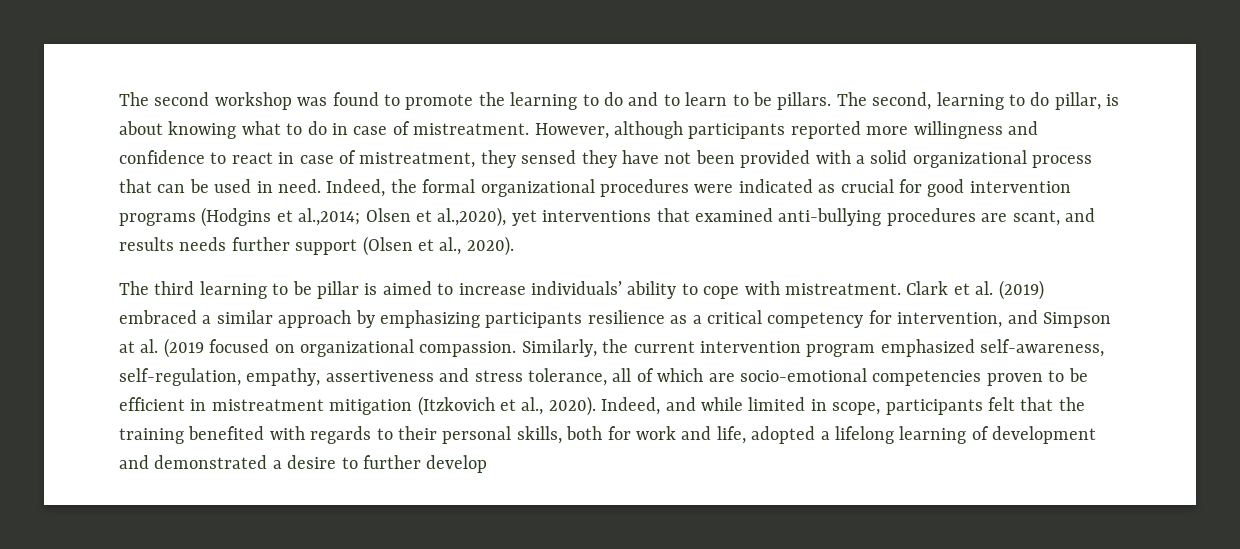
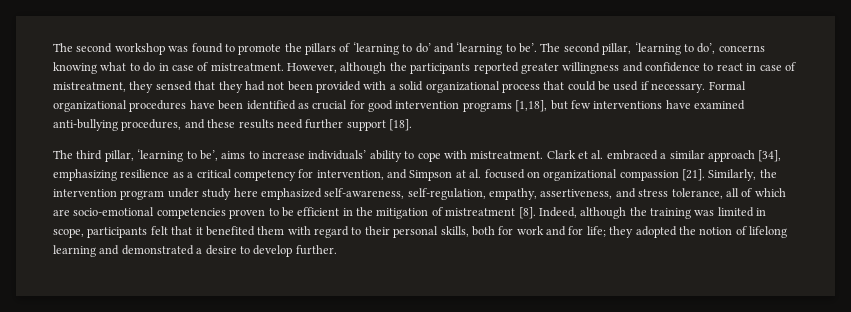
- The second workshop was found to promote the learning to do and to learn to be pillars. The second, learning to do pillar, is about knowing what to do in case of mistreatment.
+ The second workshop was found to promote the pillars of ‘learning to do’ and ‘learning to be’. The second pillar, ‘learning to do’, concerns knowing what to do in case of mistreatment.
- However, although participants reported more willingness and confidence to react in case of mistreatment, they sensed they have not been provided with a solid organizational process that can be used in need. Indeed, the formal organizational procedures were indicated as crucial for good intervention programs (Hodgins et al.,2014; Olsen et al.,2020), yet interventions that examined anti-bullying procedures are scant, and results needs further support (Olsen et al., 2020).
- The third learning to be pillar is aimed to increase individuals’ ability to cope with mistreatment.
+ However, although the participants reported greater willingness and confidence to react in case of mistreatment, they sensed that they had not been provided with a solid organizational process that could be used if necessary. Formal organizational procedures have been identified as crucial for good intervention programs [1,18], but few interventions have examined anti-bullying procedures, and these results need further support [18].
+ The third pillar, ‘learning to be’, aims to increase individuals’ ability to cope with mistreatment.
- Clark et al. (2019) embraced a similar approach by emphasizing participants resilience as a critical competency for intervention, and Simpson at al. (2019 focused on organizational compassion.
+ Clark et al. embraced a similar approach [34], emphasizing resilience as a critical competency for intervention, and Simpson at al. focused on organizational compassion [21].
- Similarly, the current intervention program emphasized self-awareness, self-regulation, empathy, assertiveness and stress tolerance, all of which are socio-emotional competencies proven to be efficient in mistreatment mitigation (Itzkovich et al., 2020). Indeed, and while limited in scope, participants felt that the training benefited with regards to their personal skills, both for work and life, adopted a lifelong learning of development and demonstrated a desire to further develop
+ Similarly, the intervention program under study here emphasized self-awareness, self-regulation, empathy, assertiveness, and stress tolerance, all of which are socio-emotional competencies proven to be efficient in the mitigation of mistreatment [8]. Indeed, although the training was limited in scope, participants felt that it benefited them with regard to their personal skills, both for work and for life; they adopted the notion of lifelong learning and demonstrated a desire to develop further.

